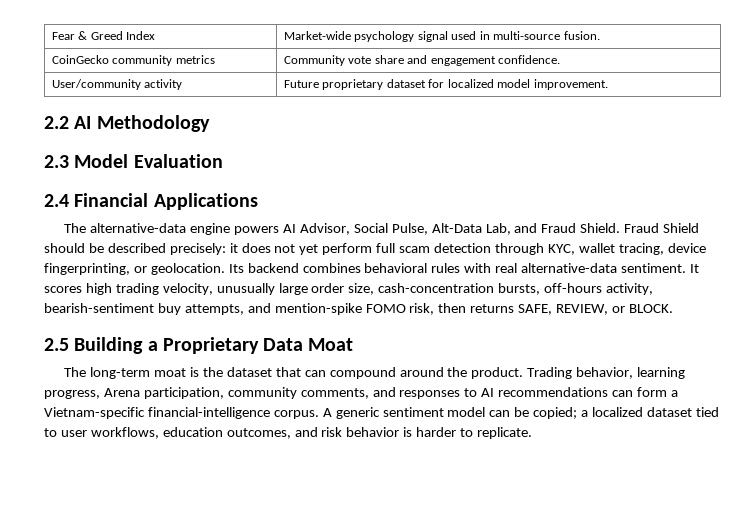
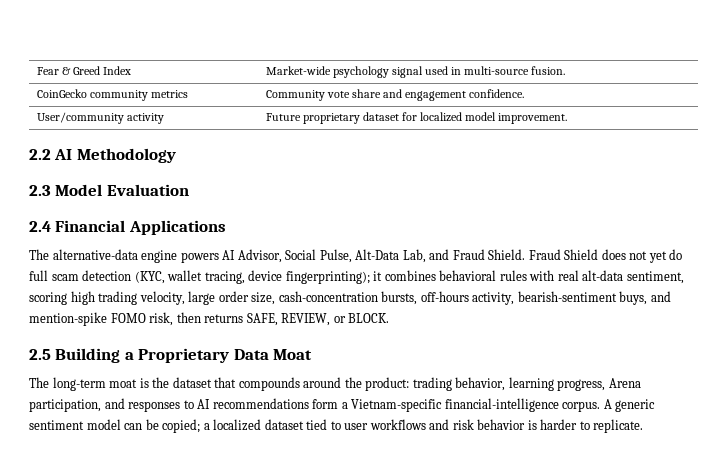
- Fraud Shield should be described precisely: it does not yet perform full scam detection through KYC, wallet tracing, device fingerprinting, or geolocation. Its backend combines behavioral rules with real alternative-data sentiment. It scores high trading velocity, unusually large order size, cash-concentration bursts, off-hours activity, bearish-sentiment buy attempts, and mention-spike FOMO risk, then returns SAFE, REVIEW, or BLOCK.
+ Fraud Shield does not yet do full scam detection (KYC, wallet tracing, device fingerprinting); it combines behavioral rules with real alt-data sentiment, scoring high trading velocity, large order size, cash-concentration bursts, off-hours activity, bearish-sentiment buys, and mention-spike FOMO risk, then returns SAFE, REVIEW, or BLOCK.
- The long-term moat is the dataset that can compound around the product. Trading behavior, learning progress, Arena participation, community comments, and responses to AI recommendations can form a Vietnam-specific financial-intelligence corpus.
+ The long-term moat is the dataset that compounds around the product: trading behavior, learning progress, Arena participation, and responses to AI recommendations form a Vietnam-specific financial-intelligence corpus.
- A generic sentiment model can be copied; a localized dataset tied to user workflows, education outcomes, and risk behavior is harder to replicate.
+ A generic sentiment model can be copied; a localized dataset tied to user workflows and risk behavior is harder to replicate.

